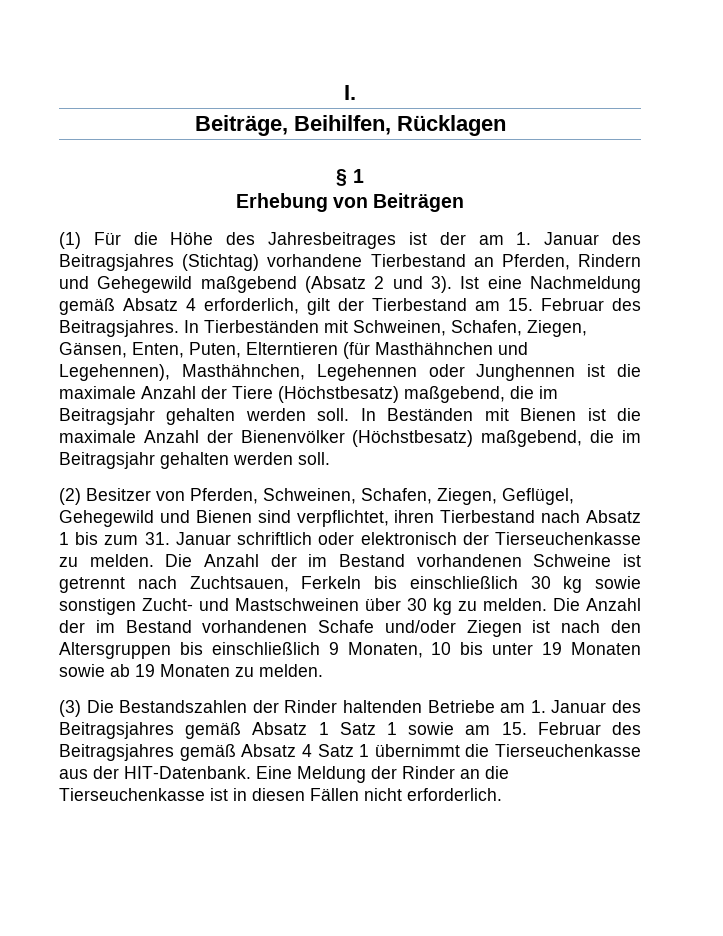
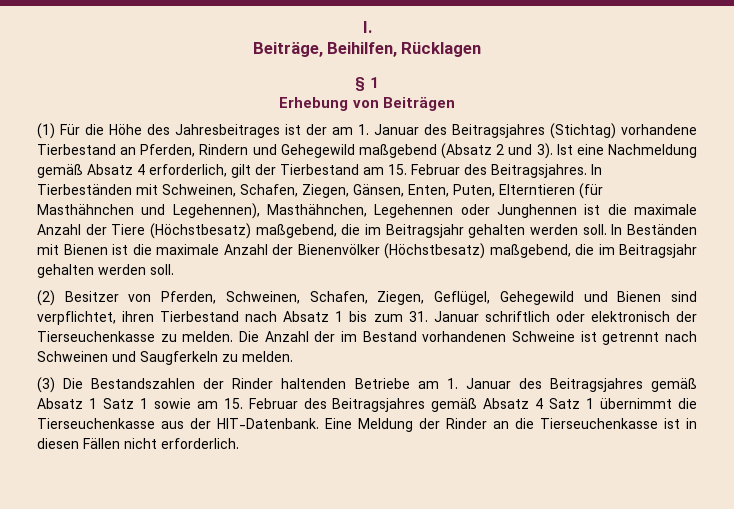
- Die Anzahl der im Bestand vorhandenen Schweine ist getrennt nach Zuchtsauen, Ferkeln bis einschließlich 30 kg sowie sonstigen Zucht- und Mastschweinen über 30 kg zu melden. Die Anzahl der im Bestand vorhandenen Schafe und/oder Ziegen ist nach den Altersgruppen bis einschließlich 9 Monaten, 10 bis unter 19 Monaten sowie ab 19 Monaten zu melden.
+ Die Anzahl der im Bestand vorhandenen Schweine ist getrennt nach Schweinen und Saugferkeln zu melden.

